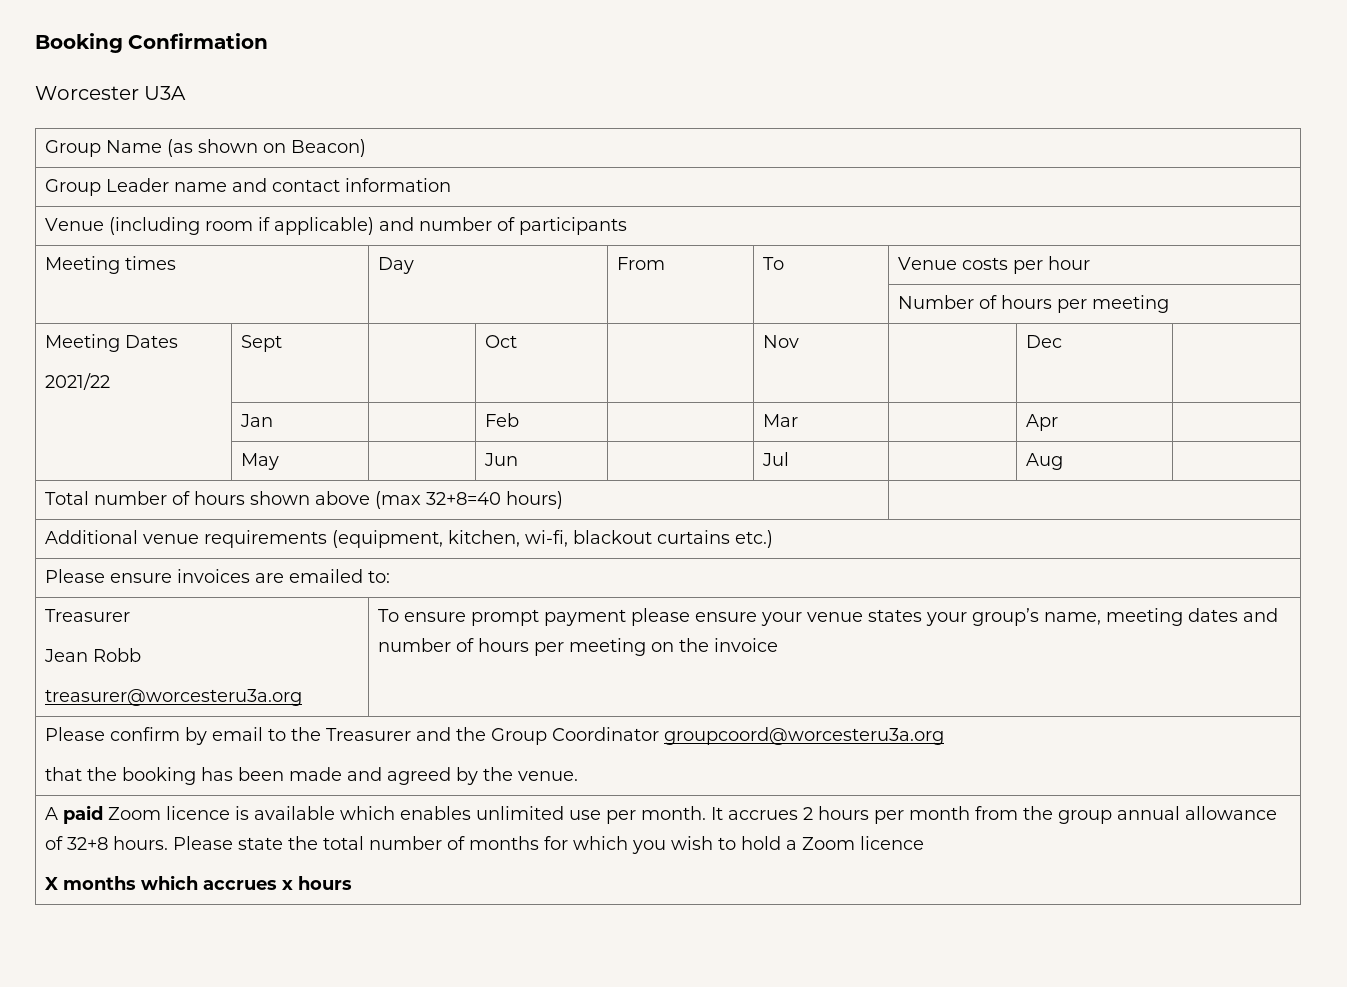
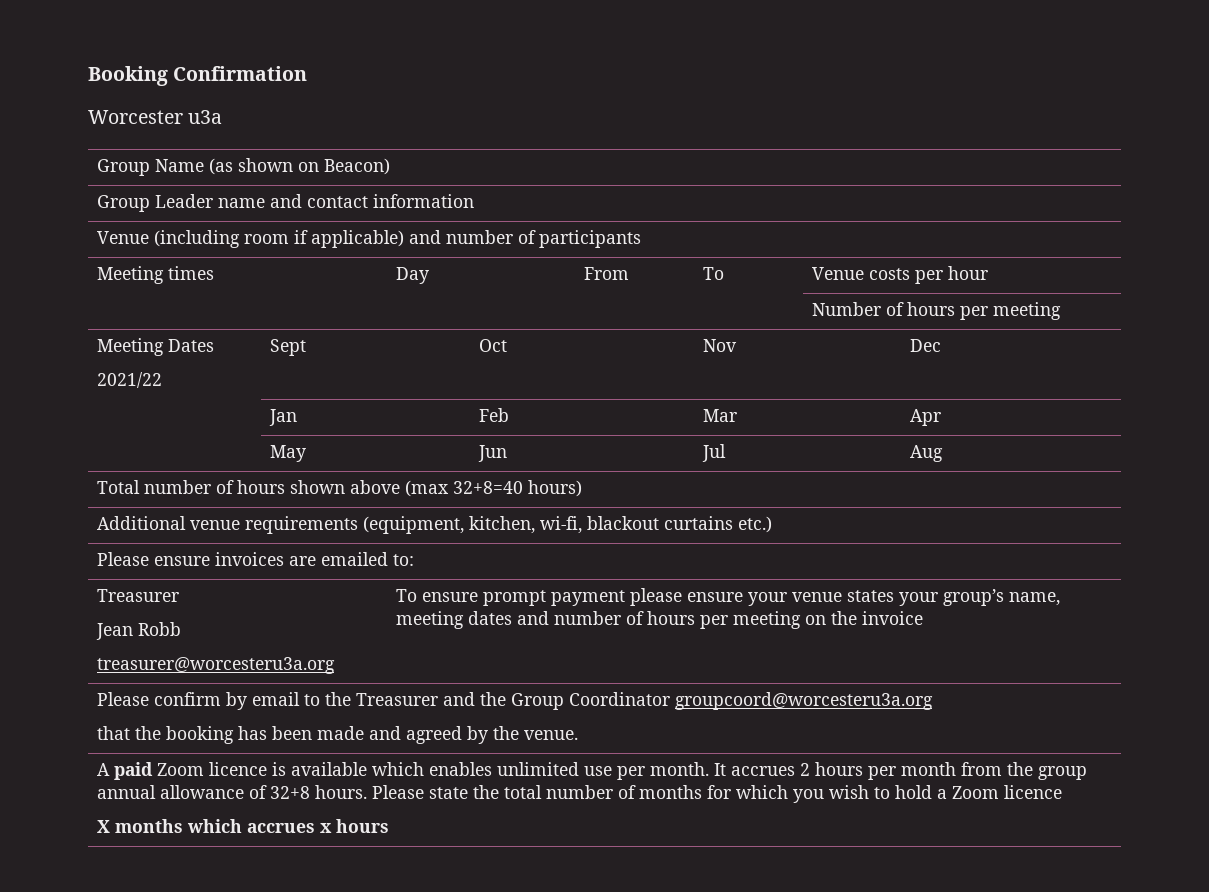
- Worcester U3A
+ Worcester u3a

